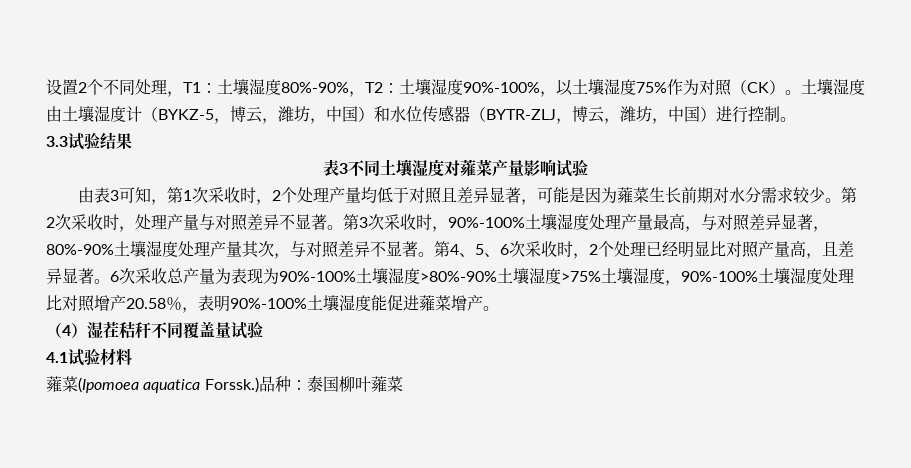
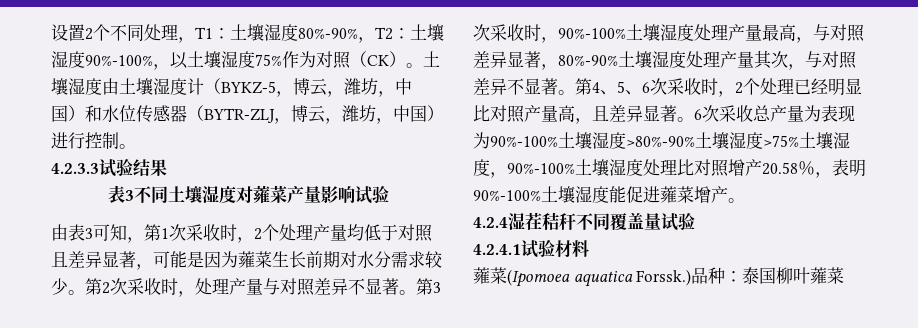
- 3.3试验结果
+ 4.2.3.3试验结果
- （4）湿茬秸秆不同覆盖量试验
+ 4.2.4湿茬秸秆不同覆盖量试验
- 4.1试验材料
+ 4.2.4.1试验材料

